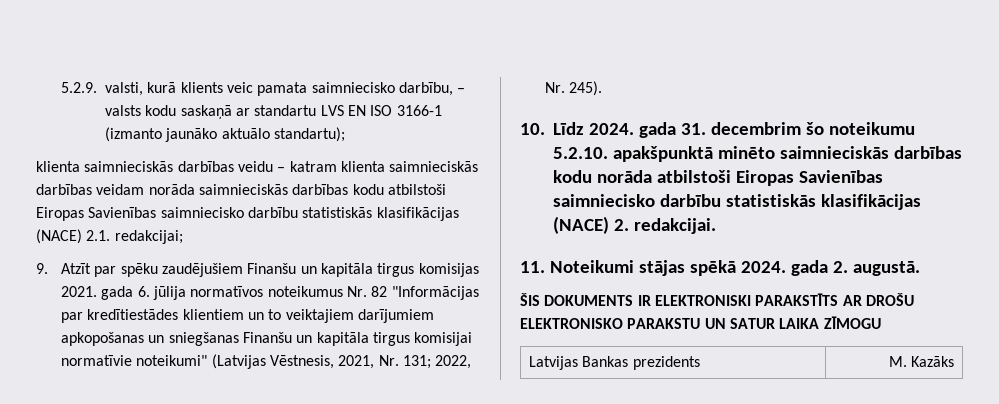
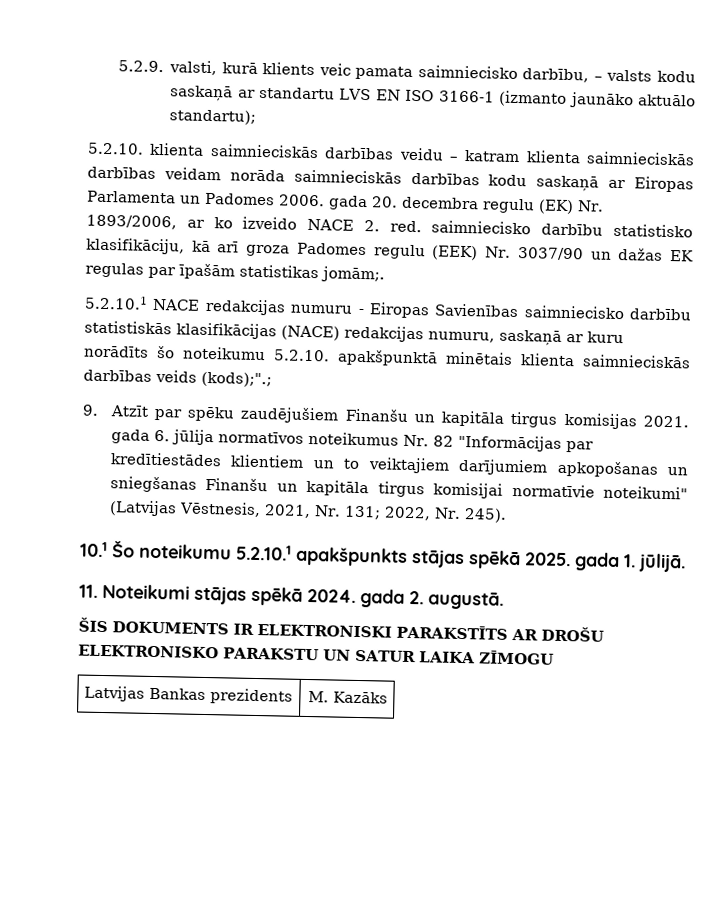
- klienta saimnieciskās darbības veidu – katram klienta saimnieciskās darbības veidam norāda saimnieciskās darbības kodu atbilstoši Eiropas Savienības saimniecisko darbību statistiskās klasifikācijas (NACE) 2.1. redakcijai;
+ 5.2.10. klienta saimnieciskās darbības veidu – katram klienta saimnieciskās darbības veidam norāda saimnieciskās darbības kodu saskaņā ar Eiropas Parlamenta un Padomes 2006. gada 20. decembra regulu (EK) Nr. 1893/2006, ar ko izveido NACE 2. red. saimniecisko darbību statistisko klasifikāciju, kā arī groza Padomes regulu (EEK) Nr. 3037/90 un dažas EK regulas par īpašām statistikas jomām;.
+ 5.2.10.1 NACE redakcijas numuru - Eiropas Savienības saimniecisko darbību statistiskās klasifikācijas (NACE) redakcijas numuru, saskaņā ar kuru norādīts šo noteikumu 5.2.10. apakšpunktā minētais klienta saimnieciskās darbības veids (kods);".;
- 10. Līdz 2024. gada 31. decembrim šo noteikumu 5.2.10. apakšpunktā minēto saimnieciskās darbības kodu norāda atbilstoši Eiropas Savienības saimniecisko darbību statistiskās klasifikācijas (NACE) 2. redakcijai.
+ 10.1 Šo noteikumu 5.2.10.1 apakšpunkts stājas spēkā 2025. gada 1. jūlijā.

